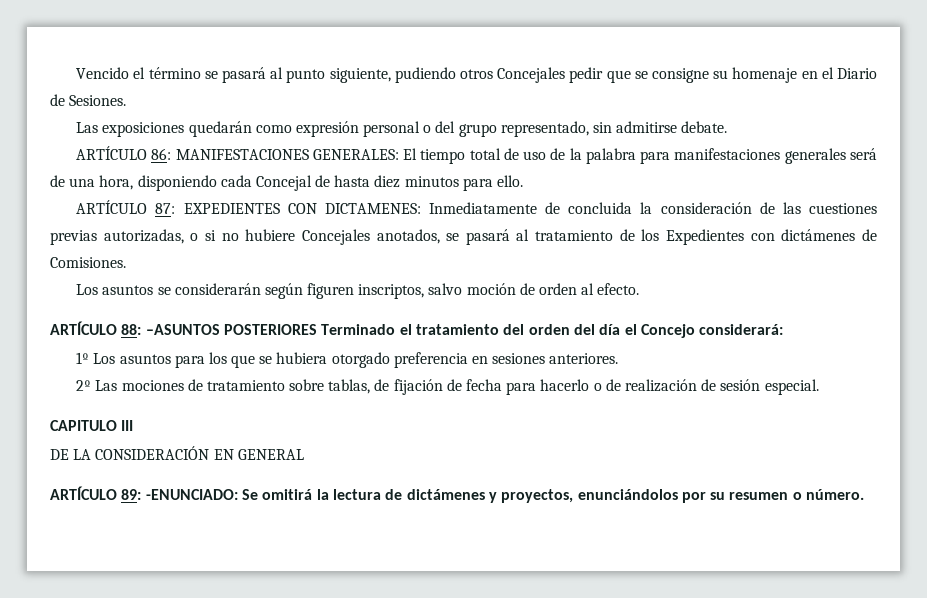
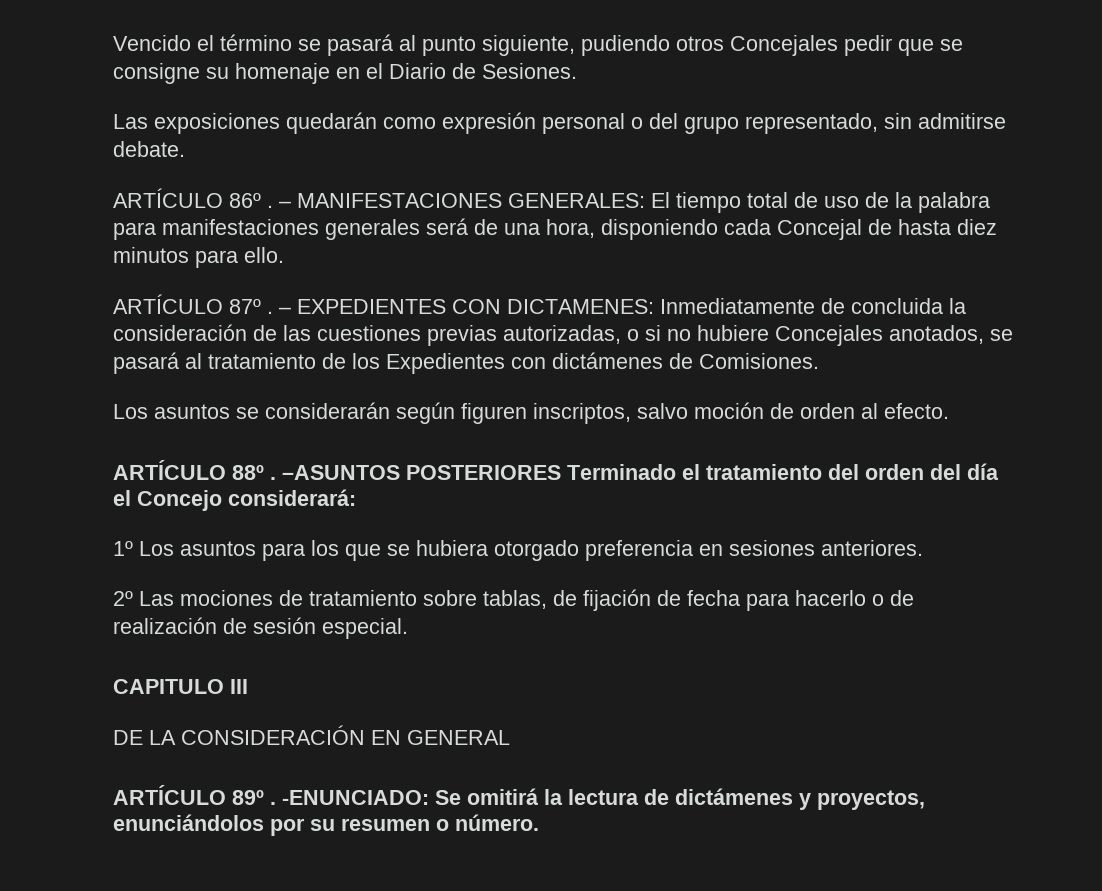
- ARTÍCULO 86: MANIFESTACIONES GENERALES: El tiempo total de uso de la palabra para manifestaciones generales será de una hora, disponiendo cada Concejal de hasta diez minutos para ello.
+ ARTÍCULO 86º . – MANIFESTACIONES GENERALES: El tiempo total de uso de la palabra para manifestaciones generales será de una hora, disponiendo cada Concejal de hasta diez minutos para ello.
- ARTÍCULO 87: EXPEDIENTES CON DICTAMENES: Inmediatamente de concluida la consideración de las cuestiones previas autorizadas, o si no hubiere Concejales anotados, se pasará al tratamiento de los Expedientes con dictámenes de Comisiones.
+ ARTÍCULO 87º . – EXPEDIENTES CON DICTAMENES: Inmediatamente de concluida la consideración de las cuestiones previas autorizadas, o si no hubiere Concejales anotados, se pasará al tratamiento de los Expedientes con dictámenes de Comisiones.
- ARTÍCULO 88: –ASUNTOS POSTERIORES Terminado el tratamiento del orden del día el Concejo considerará:
+ ARTÍCULO 88º . –ASUNTOS POSTERIORES Terminado el tratamiento del orden del día el Concejo considerará:
- ARTÍCULO 89: -ENUNCIADO: Se omitirá la lectura de dictámenes y proyectos, enunciándolos por su resumen o número.
+ ARTÍCULO 89º . -ENUNCIADO: Se omitirá la lectura de dictámenes y proyectos, enunciándolos por su resumen o número.

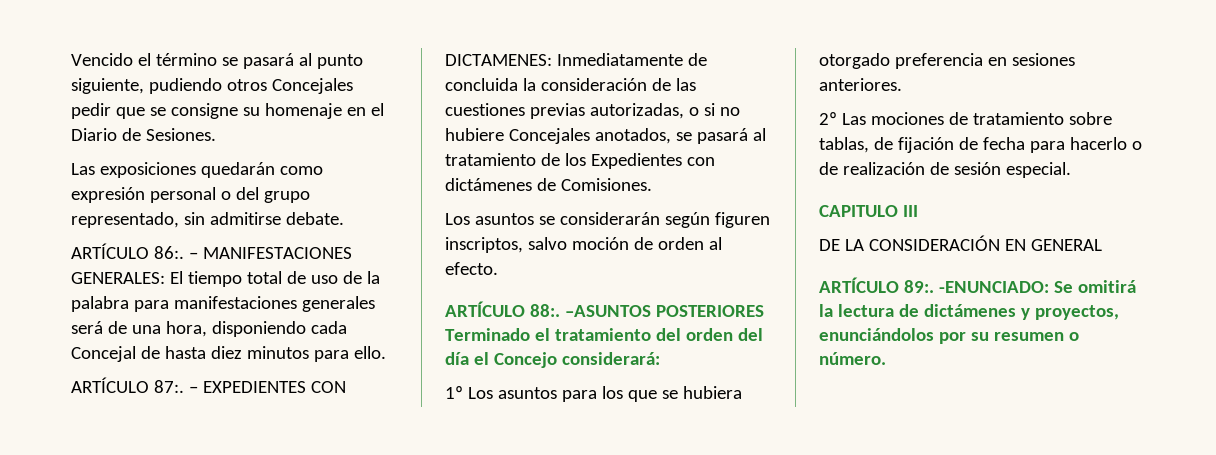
- ARTÍCULO 86º .
+ ARTÍCULO 86:.
- ARTÍCULO 87º .
+ ARTÍCULO 87:.
- ARTÍCULO 88º .
+ ARTÍCULO 88:.
- ARTÍCULO 89º .
+ ARTÍCULO 89:.

